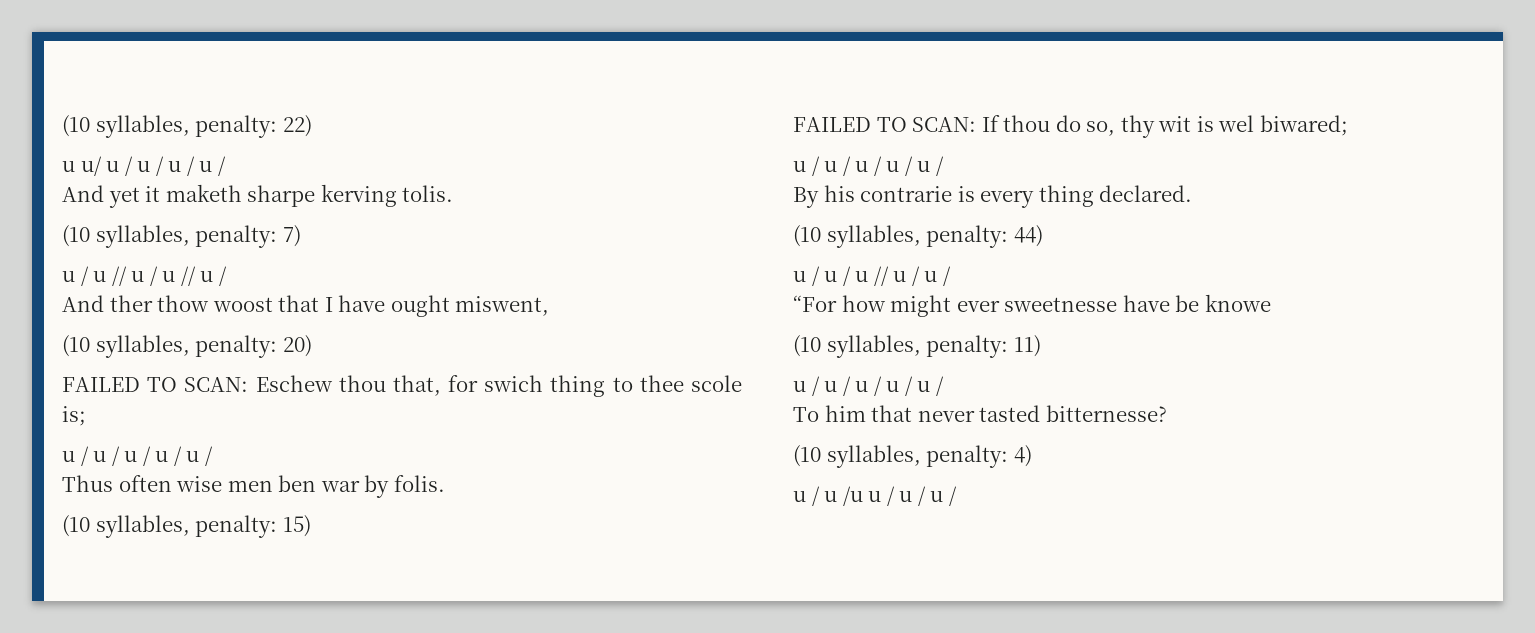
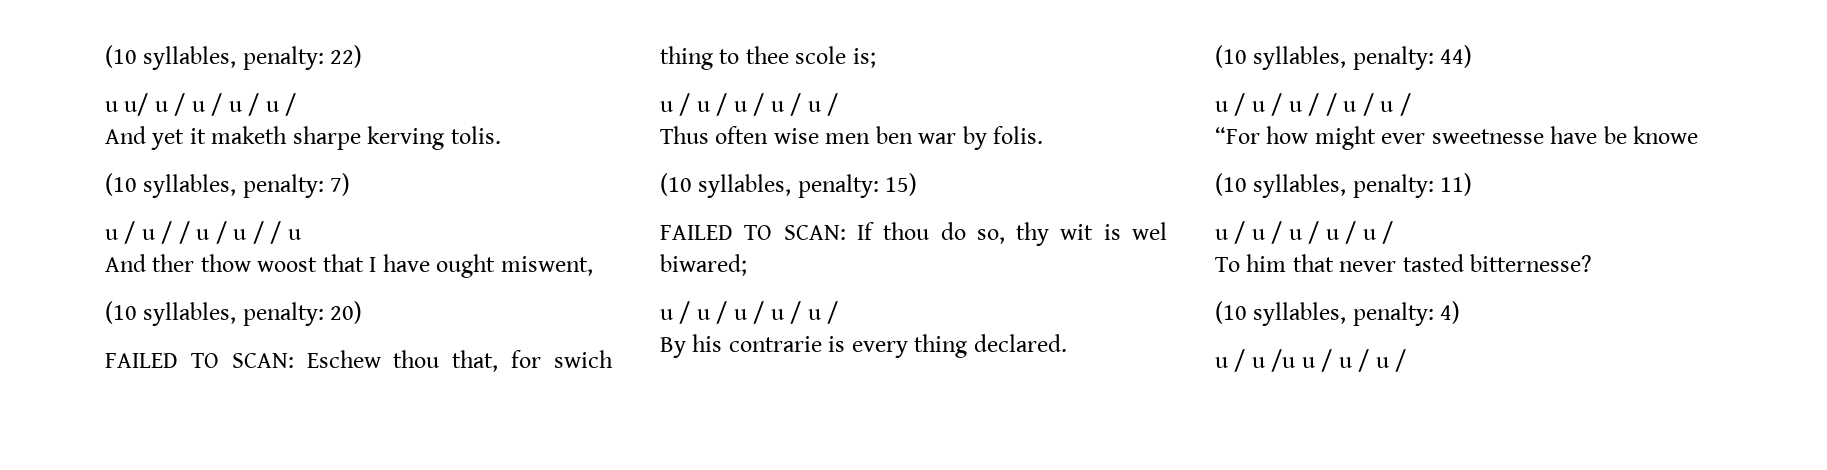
- u / u // u / u // u /
+ u / u / / u / u / / u
- u / u / u // u / u /
+ u / u / u / / u / u /

